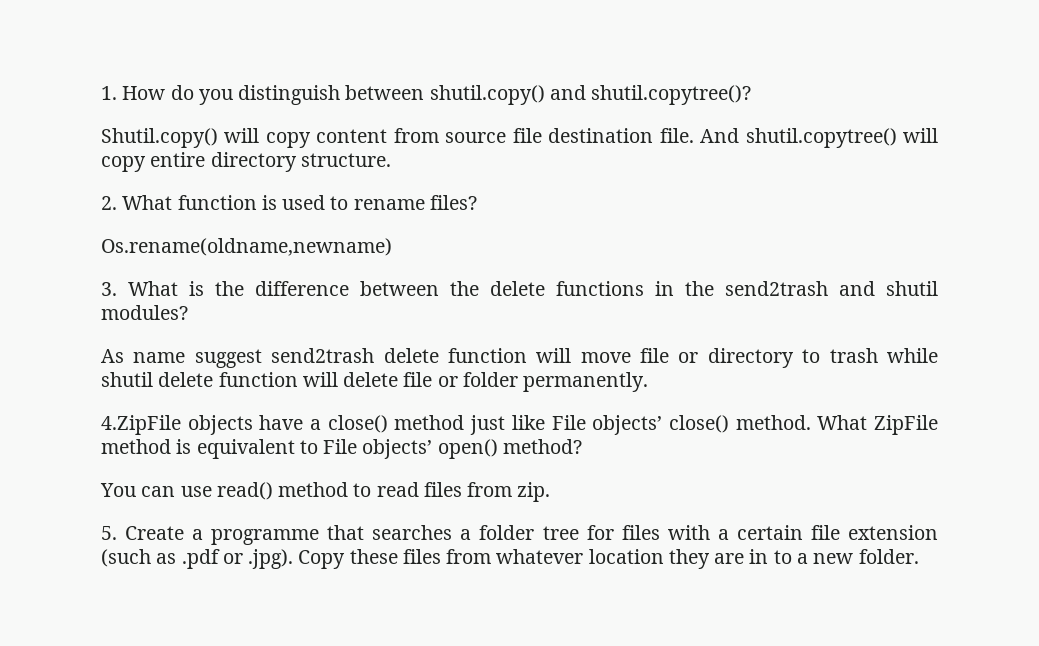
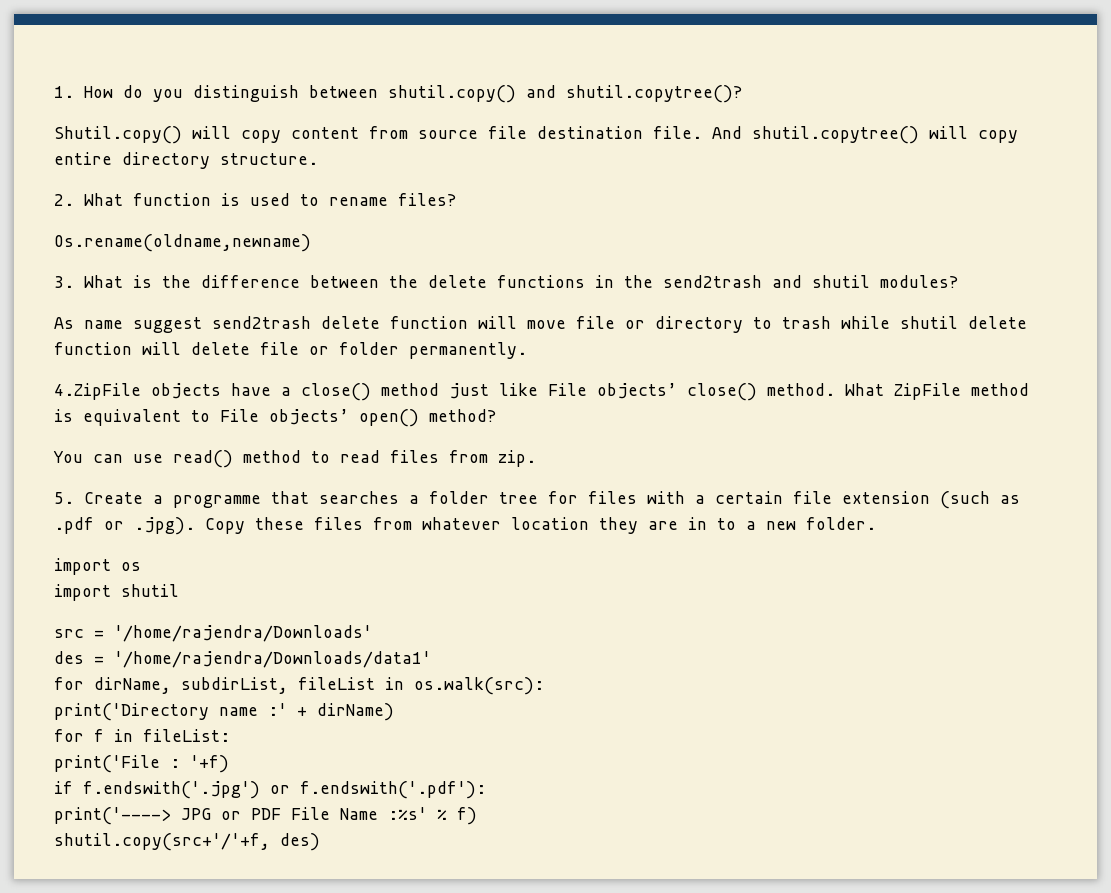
+ import os
+ import shutil
+ src = '/home/rajendra/Downloads'
+ des = '/home/rajendra/Downloads/data1'
+ for dirName, subdirList, fileList in os.walk(src):
+ print('Directory name :' + dirName)
+ for f in fileList:
+ print('File : '+f)
+ if f.endswith('.jpg') or f.endswith('.pdf'):
+ print('----> JPG or PDF File Name :%s' % f)
+ shutil.copy(src+'/'+f, des)

